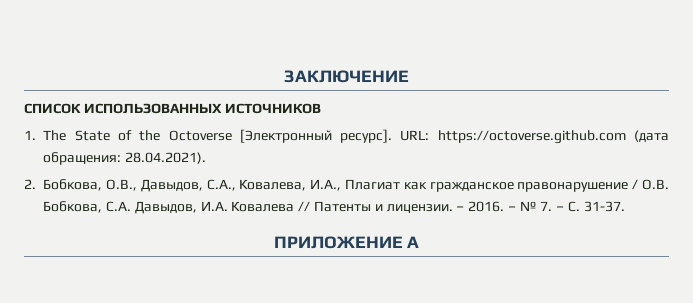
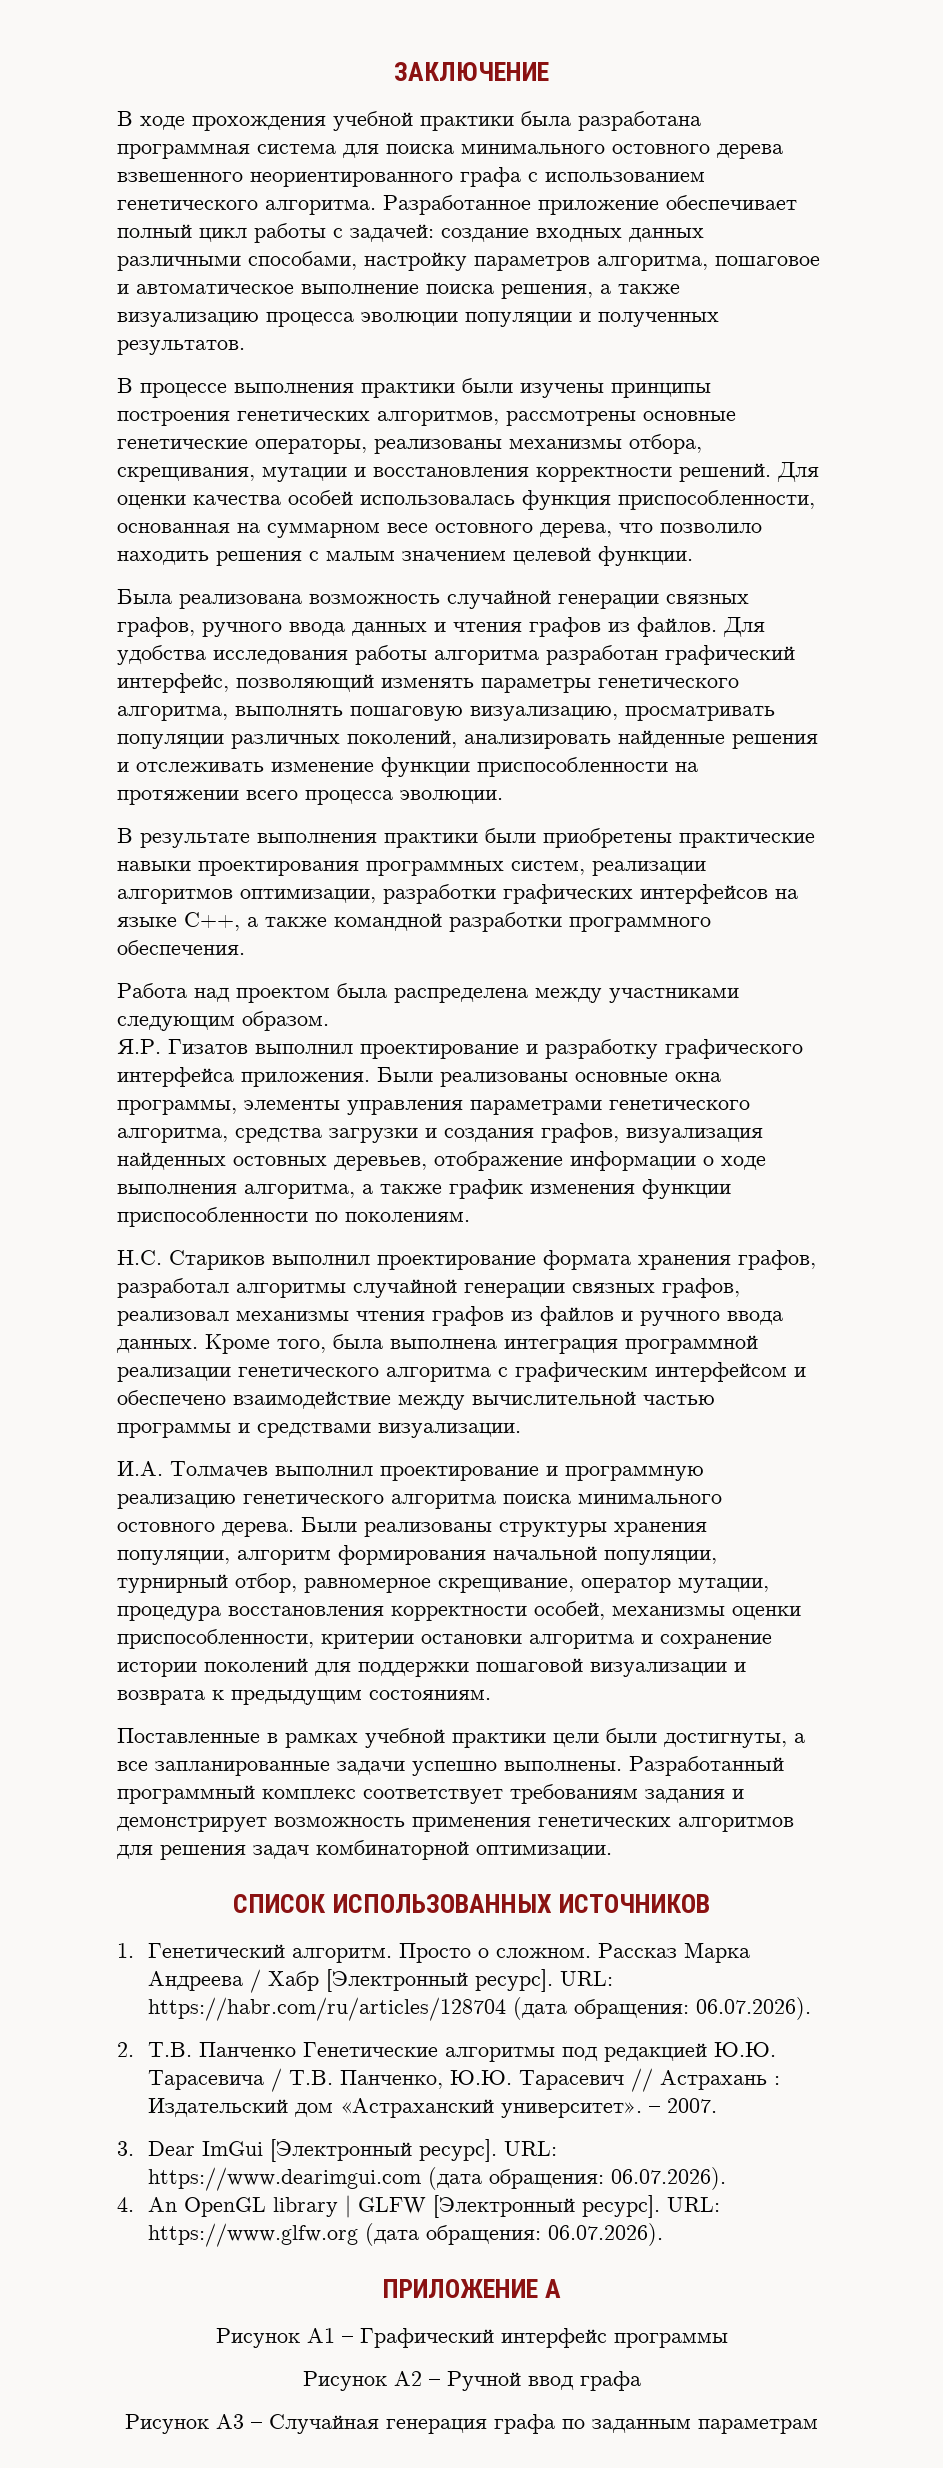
+ В ходе прохождения учебной практики была разработана программная система для поиска минимального остовного дерева взвешенного неориентированного графа с использованием генетического алгоритма. Разработанное приложение обеспечивает полный цикл работы с задачей: создание входных данных различными способами, настройку параметров алгоритма, пошаговое и автоматическое выполнение поиска решения, а также визуализацию процесса эволюции популяции и полученных результатов.
+ В процессе выполнения практики были изучены принципы построения генетических алгоритмов, рассмотрены основные генетические операторы, реализованы механизмы отбора, скрещивания, мутации и восстановления корректности решений. Для оценки качества особей использовалась функция приспособленности, основанная на суммарном весе остовного дерева, что позволило находить решения с малым значением целевой функции.
+ Была реализована возможность случайной генерации связных графов, ручного ввода данных и чтения графов из файлов. Для удобства исследования работы алгоритма разработан графический интерфейс, позволяющий изменять параметры генетического алгоритма, выполнять пошаговую визуализацию, просматривать популяции различных поколений, анализировать найденные решения и отслеживать изменение функции приспособленности на протяжении всего процесса эволюции.
+ В результате выполнения практики были приобретены практические навыки проектирования программных систем, реализации алгоритмов оптимизации, разработки графических интерфейсов на языке C++, а также командной разработки программного обеспечения.
+ Работа над проектом была распределена между участниками следующим образом.
+ Я.Р. Гизатов выполнил проектирование и разработку графического интерфейса приложения. Были реализованы основные окна программы, элементы управления параметрами генетического алгоритма, средства загрузки и создания графов, визуализация найденных остовных деревьев, отображение информации о ходе выполнения алгоритма, а также график изменения функции приспособленности по поколениям.
+ Н.С. Стариков выполнил проектирование формата хранения графов, разработал алгоритмы случайной генерации связных графов, реализовал механизмы чтения графов из файлов и ручного ввода данных. Кроме того, была выполнена интеграция программной реализации генетического алгоритма с графическим интерфейсом и обеспечено взаимодействие между вычислительной частью программы и средствами визуализации.
+ И.А. Толмачев выполнил проектирование и программную реализацию генетического алгоритма поиска минимального остовного дерева. Были реализованы структуры хранения популяции, алгоритм формирования начальной популяции, турнирный отбор, равномерное скрещивание, оператор мутации, процедура восстановления корректности особей, механизмы оценки приспособленности, критерии остановки алгоритма и сохранение истории поколений для поддержки пошаговой визуализации и возврата к предыдущим состояниям.
+ Поставленные в рамках учебной практики цели были достигнуты, а все запланированные задачи успешно выполнены. Разработанный программный комплекс соответствует требованиям задания и демонстрирует возможность применения генетических алгоритмов для решения задач комбинаторной оптимизации.
  СПИСОК ИСПОЛЬЗОВАННЫХ ИСТОЧНИКОВ
- 1. The State of the Octoverse [Электронный ресурс]. URL: https://octoverse.github.com (дата обращения: 28.04.2021).
+ 1. Генетический алгоритм. Просто о сложном. Рассказ Марка Андреева / Хабр [Электронный ресурс]. URL: https://habr.com/ru/articles/128704 (дата обращения: 06.07.2026).
- 2. Бобкова, О.В., Давыдов, С.А., Ковалева, И.А., Плагиат как гражданское правонарушение / О.В. Бобкова, С.А. Давыдов, И.А. Ковалева // Патенты и лицензии. – 2016. – № 7. – С. 31-37.
+ 2. Т.В. Панченко Генетические алгоритмы под редакцией Ю.Ю. Тарасевича / Т.В. Панченко, Ю.Ю. Тарасевич // Астрахань : Издательский дом «Астраханский университет». – 2007.
+ 3. Dear ImGui [Электронный ресурс]. URL: https://www.dearimgui.com (дата обращения: 06.07.2026).
+ 4. An OpenGL library | GLFW [Электронный ресурс]. URL: https://www.glfw.org (дата обращения: 06.07.2026).
  ПРИЛОЖЕНИЕ А
+ Рисунок А1 – Графический интерфейс программы
+ Рисунок А2 – Ручной ввод графа
+ Рисунок А3 – Случайная генерация графа по заданным параметрам

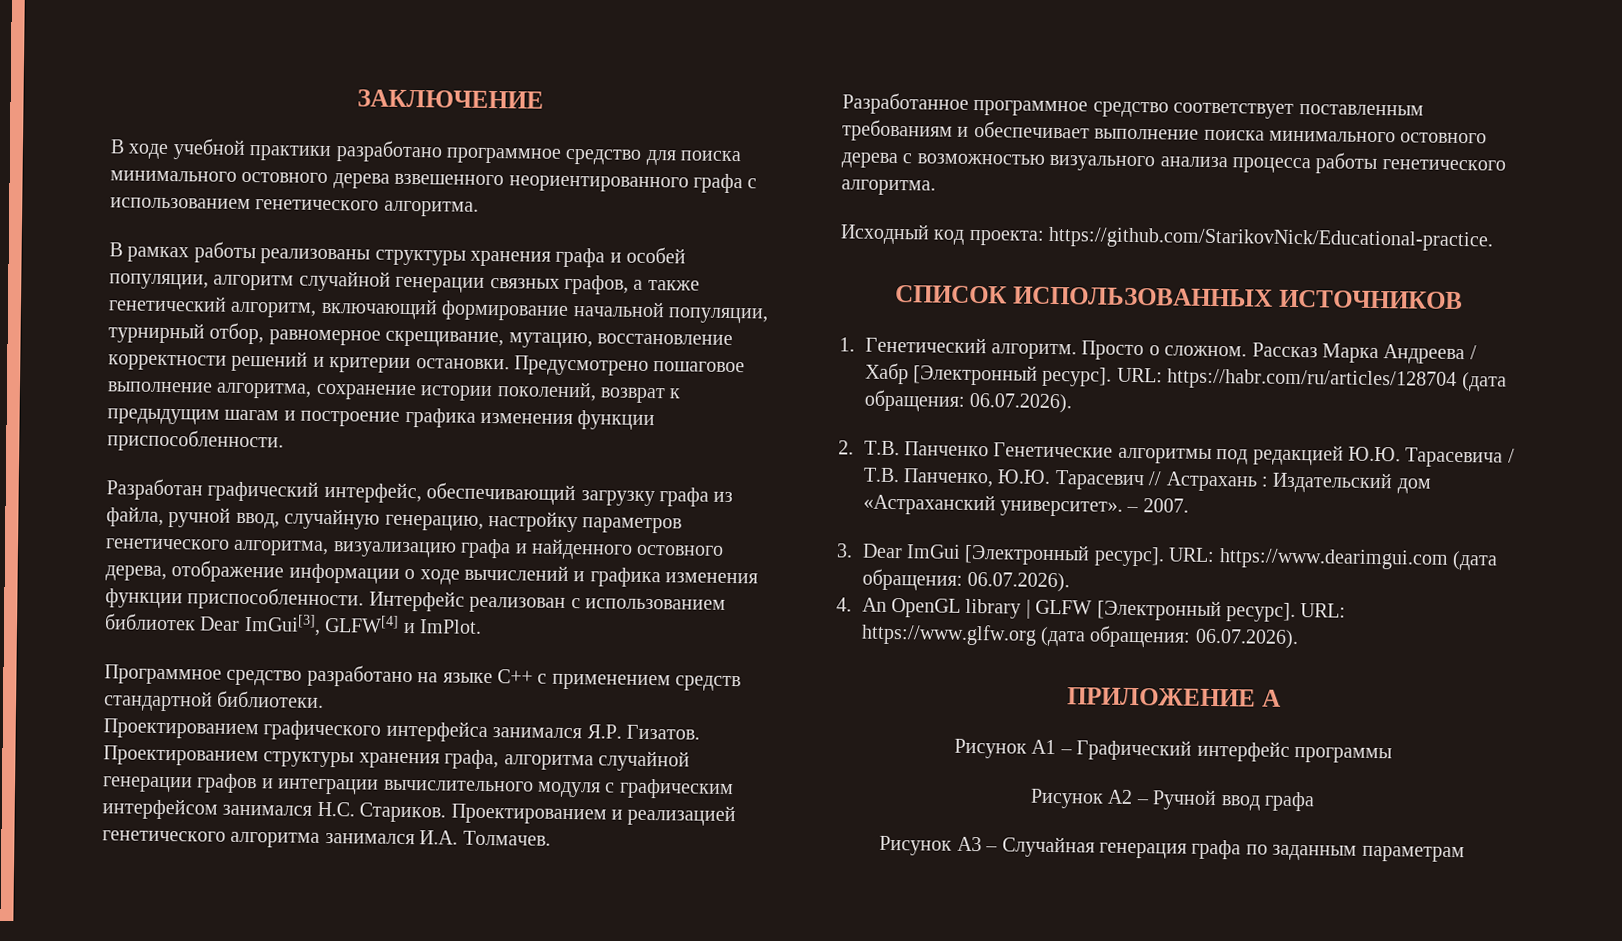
- В ходе прохождения учебной практики была разработана программная система для поиска минимального остовного дерева взвешенного неориентированного графа с использованием генетического алгоритма. Разработанное приложение обеспечивает полный цикл работы с задачей: создание входных данных различными способами, настройку параметров алгоритма, пошаговое и автоматическое выполнение поиска решения, а также визуализацию процесса эволюции популяции и полученных результатов.
- В процессе выполнения практики были изучены принципы построения генетических алгоритмов, рассмотрены основные генетические операторы, реализованы механизмы отбора, скрещивания, мутации и восстановления корректности решений. Для оценки качества особей использовалась функция приспособленности, основанная на суммарном весе остовного дерева, что позволило находить решения с малым значением целевой функции.
- Была реализована возможность случайной генерации связных графов, ручного ввода данных и чтения графов из файлов. Для удобства исследования работы алгоритма разработан графический интерфейс, позволяющий изменять параметры генетического алгоритма, выполнять пошаговую визуализацию, просматривать популяции различных поколений, анализировать найденные решения и отслеживать изменение функции приспособленности на протяжении всего процесса эволюции.
- В результате выполнения практики были приобретены практические навыки проектирования программных систем, реализации алгоритмов оптимизации, разработки графических интерфейсов на языке C++, а также командной разработки программного обеспечения.
- Работа над проектом была распределена между участниками следующим образом.
- Я.Р. Гизатов выполнил проектирование и разработку графического интерфейса приложения. Были реализованы основные окна программы, элементы управления параметрами генетического алгоритма, средства загрузки и создания графов, визуализация найденных остовных деревьев, отображение информации о ходе выполнения алгоритма, а также график изменения функции приспособленности по поколениям.
- Н.С. Стариков выполнил проектирование формата хранения графов, разработал алгоритмы случайной генерации связных графов, реализовал механизмы чтения графов из файлов и ручного ввода данных. Кроме того, была выполнена интеграция программной реализации генетического алгоритма с графическим интерфейсом и обеспечено взаимодействие между вычислительной частью программы и средствами визуализации.
- И.А. Толмачев выполнил проектирование и программную реализацию генетического алгоритма поиска минимального остовного дерева. Были реализованы структуры хранения популяции, алгоритм формирования начальной популяции, турнирный отбор, равномерное скрещивание, оператор мутации, процедура восстановления корректности особей, механизмы оценки приспособленности, критерии остановки алгоритма и сохранение истории поколений для поддержки пошаговой визуализации и возврата к предыдущим состояниям.
- Поставленные в рамках учебной практики цели были достигнуты, а все запланированные задачи успешно выполнены. Разработанный программный комплекс соответствует требованиям задания и демонстрирует возможность применения генетических алгоритмов для решения задач комбинаторной оптимизации.
+ В ходе учебной практики разработано программное средство для поиска минимального остовного дерева взвешенного неориентированного графа с использованием генетического алгоритма.
+ В рамках работы реализованы структуры хранения графа и особей популяции, алгоритм случайной генерации связных графов, а также генетический алгоритм, включающий формирование начальной популяции, турнирный отбор, равномерное скрещивание, мутацию, восстановление корректности решений и критерии остановки. Предусмотрено пошаговое выполнение алгоритма, сохранение истории поколений, возврат к предыдущим шагам и построение графика изменения функции приспособленности.
+ Разработан графический интерфейс, обеспечивающий загрузку графа из файла, ручной ввод, случайную генерацию, настройку параметров генетического алгоритма, визуализацию графа и найденного остовного дерева, отображение информации о ходе вычислений и графика изменения функции приспособленности. Интерфейс реализован с использованием библиотек Dear ImGui[3], GLFW[4] и ImPlot.
+ Программное средство разработано на языке C++ с применением средств стандартной библиотеки.
+ Проектированием графического интерфейса занимался Я.Р. Гизатов. Проектированием структуры хранения графа, алгоритма случайной генерации графов и интеграции вычислительного модуля с графическим интерфейсом занимался Н.С. Стариков. Проектированием и реализацией генетического алгоритма занимался И.А. Толмачев.
+ Разработанное программное средство соответствует поставленным требованиям и обеспечивает выполнение поиска минимального остовного дерева с возможностью визуального анализа процесса работы генетического алгоритма.
+ Исходный код проекта: https://github.com/StarikovNick/Educational-practice.

